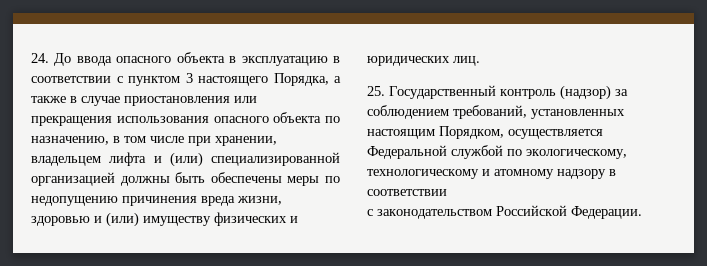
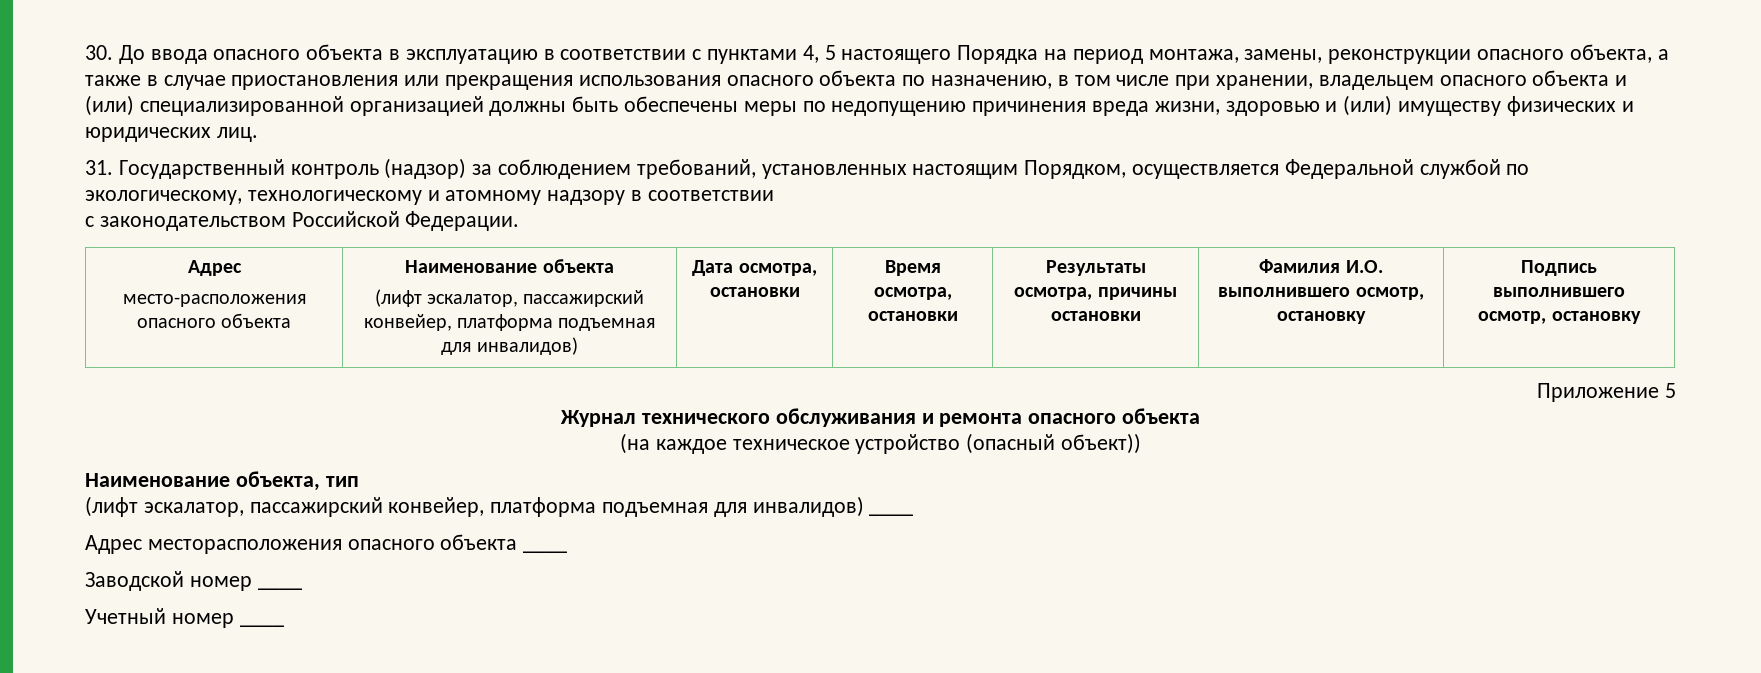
- 24. До ввода опасного объекта в эксплуатацию в соответствии с пунктом 3 настоящего Порядка, а также в случае приостановления или прекращения использования опасного объекта по назначению, в том числе при хранении, владельцем лифта и (или) специализированной организацией должны быть обеспечены меры по недопущению причинения вреда жизни, здоровью и (или) имуществу физических и юридических лиц.
+ 30. До ввода опасного объекта в эксплуатацию в соответствии с пунктами 4, 5 настоящего Порядка на период монтажа, замены, реконструкции опасного объекта, а также в случае приостановления или прекращения использования опасного объекта по назначению, в том числе при хранении, владельцем опасного объекта и (или) специализированной организацией должны быть обеспечены меры по недопущению причинения вреда жизни, здоровью и (или) имуществу физических и юридических лиц.
- 25. Государственный контроль (надзор) за соблюдением требований, установленных настоящим Порядком, осуществляется Федеральной службой по экологическому, технологическому и атомному надзору в соответствии
+ 31. Государственный контроль (надзор) за соблюдением требований, установленных настоящим Порядком, осуществляется Федеральной службой по экологическому, технологическому и атомному надзору в соответствии
  с законодательством Российской Федерации.
+ Адрес
+ место-расположения опасного объекта | Наименование объекта
+ (лифт эскалатор, пассажирский конвейер, платформа подъемная для инвалидов) | Дата осмотра, остановки | Время осмотра, остановки | Результаты осмотра, причины остановки | Фамилия И.О. выполнившего осмотр, остановку | Подпись выполнившего осмотр, остановку
+ Приложение 5
+ Журнал технического обслуживания и ремонта опасного объекта
+ (на каждое техническое устройство (опасный объект))
+ Наименование объекта, тип
+ (лифт эскалатор, пассажирский конвейер, платформа подъемная для инвалидов) ____
+ Адрес месторасположения опасного объекта ____
+ Заводской номер ____
+ Учетный номер ____

